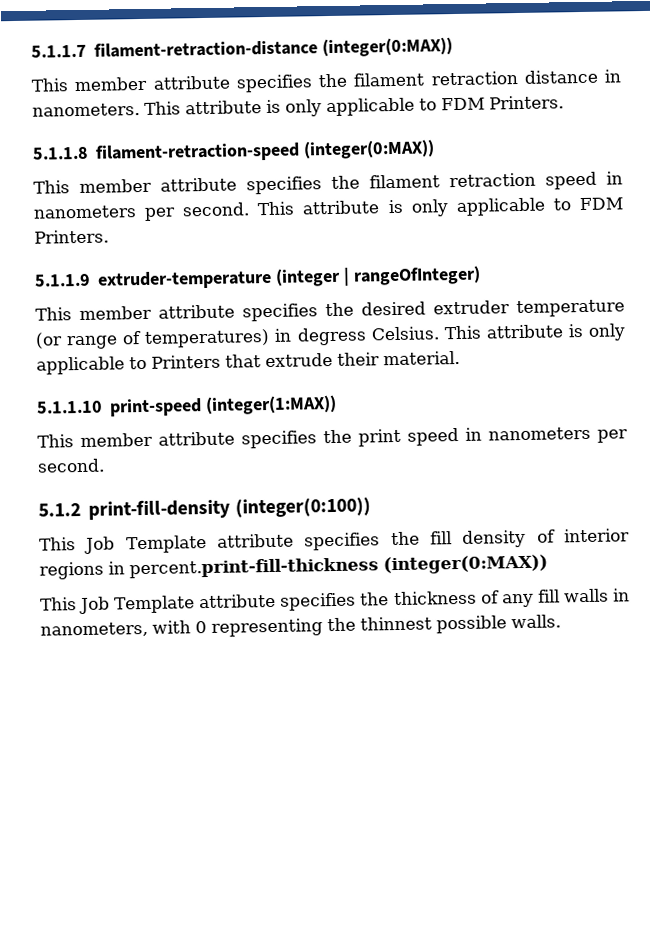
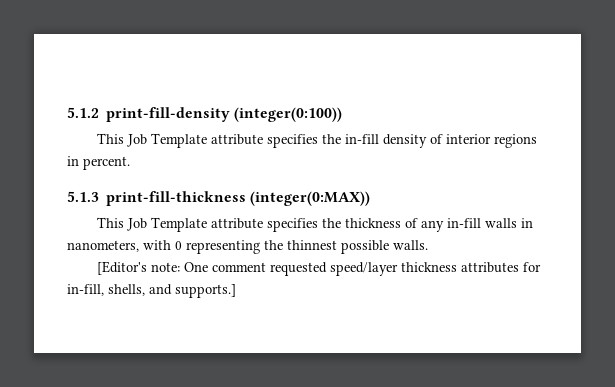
- 5.1.1.7 filament-retraction-distance (integer(0:MAX))
- This member attribute specifies the filament retraction distance in nanometers. This attribute is only applicable to FDM Printers.
- 5.1.1.8 filament-retraction-speed (integer(0:MAX))
- This member attribute specifies the filament retraction speed in nanometers per second. This attribute is only applicable to FDM Printers.
- 5.1.1.9 extruder-temperature (integer | rangeOfInteger)
- This member attribute specifies the desired extruder temperature (or range of temperatures) in degress Celsius. This attribute is only applicable to Printers that extrude their material.
- 5.1.1.10 print-speed (integer(1:MAX))
- This member attribute specifies the print speed in nanometers per second.
- This Job Template attribute specifies the fill density of interior regions in percent.print-fill-thickness (integer(0:MAX))
+ This Job Template attribute specifies the in-fill density of interior regions in percent.
+ 5.1.3 print-fill-thickness (integer(0:MAX))
- This Job Template attribute specifies the thickness of any fill walls in nanometers, with 0 representing the thinnest possible walls.
+ This Job Template attribute specifies the thickness of any in-fill walls in nanometers, with 0 representing the thinnest possible walls.
+ [Editor's note: One comment requested speed/layer thickness attributes for in-fill, shells, and supports.]

